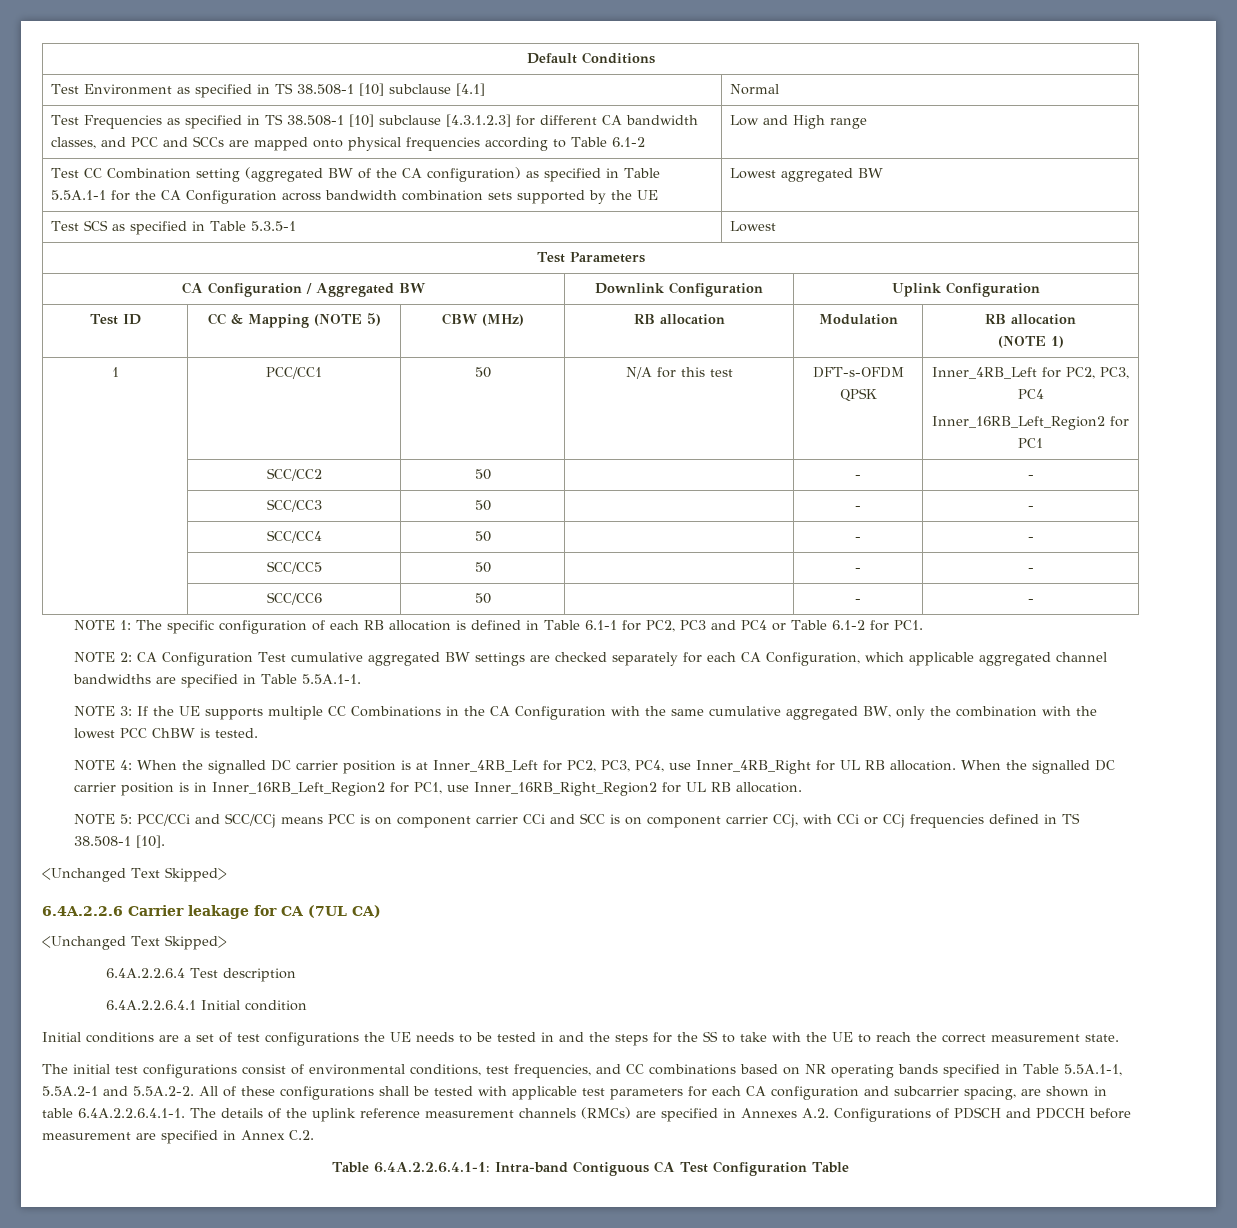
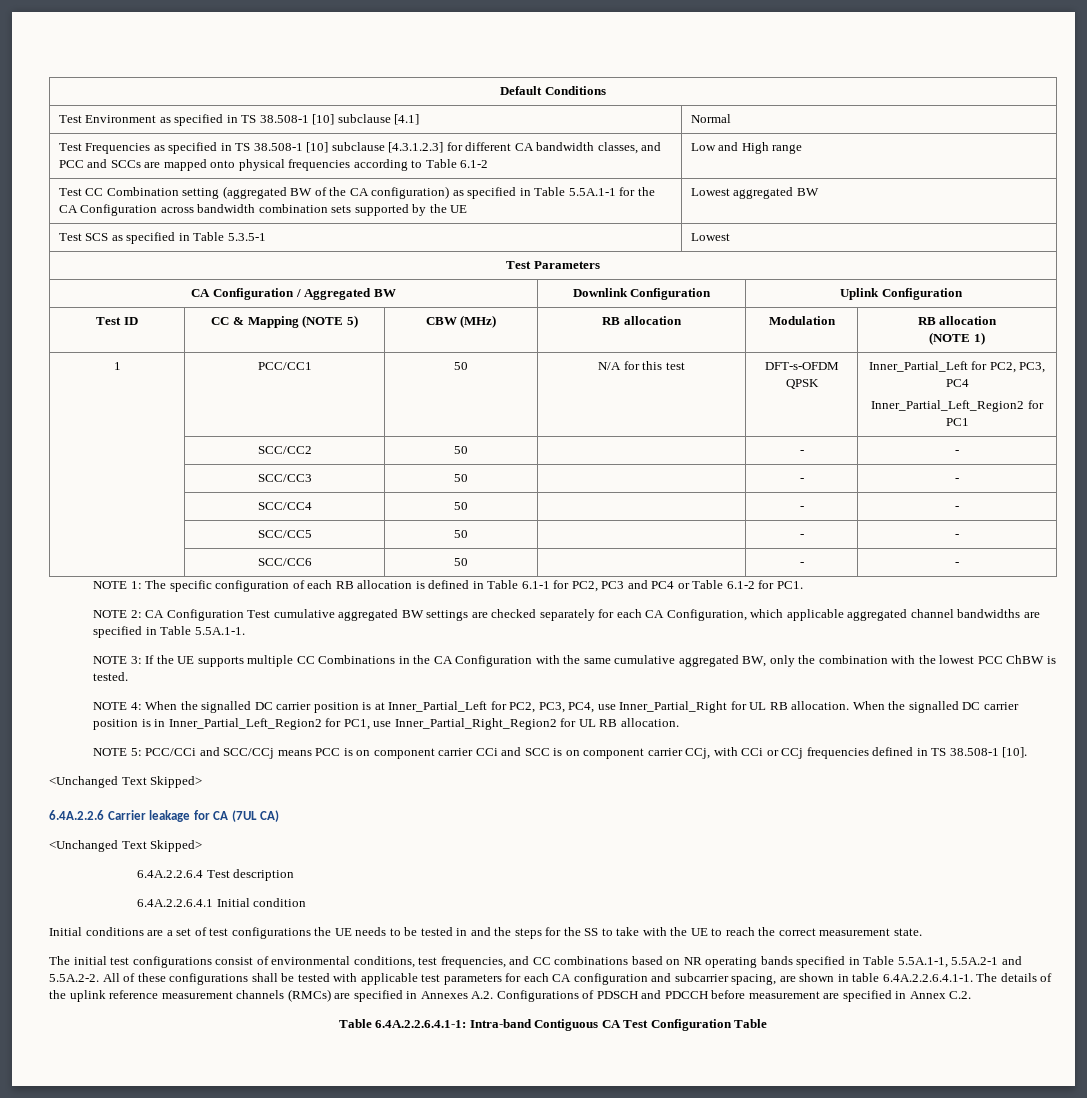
- 1 | PCC/CC1 | 50 | N/A for this test | DFT-s-OFDM QPSK | Inner_4RB_Left for PC2, PC3, PC4
- Inner_16RB_Left_Region2 for PC1
+ 1 | PCC/CC1 | 50 | N/A for this test | DFT-s-OFDM QPSK | Inner_Partial_Left for PC2, PC3, PC4
+ Inner_Partial_Left_Region2 for PC1
- NOTE 4: When the signalled DC carrier position is at Inner_4RB_Left for PC2, PC3, PC4, use Inner_4RB_Right for UL RB allocation.
+ NOTE 4: When the signalled DC carrier position is at Inner_Partial_Left for PC2, PC3, PC4, use Inner_Partial_Right for UL RB allocation.
- When the signalled DC carrier position is in Inner_16RB_Left_Region2 for PC1, use Inner_16RB_Right_Region2 for UL RB allocation.
+ When the signalled DC carrier position is in Inner_Partial_Left_Region2 for PC1, use Inner_Partial_Right_Region2 for UL RB allocation.

